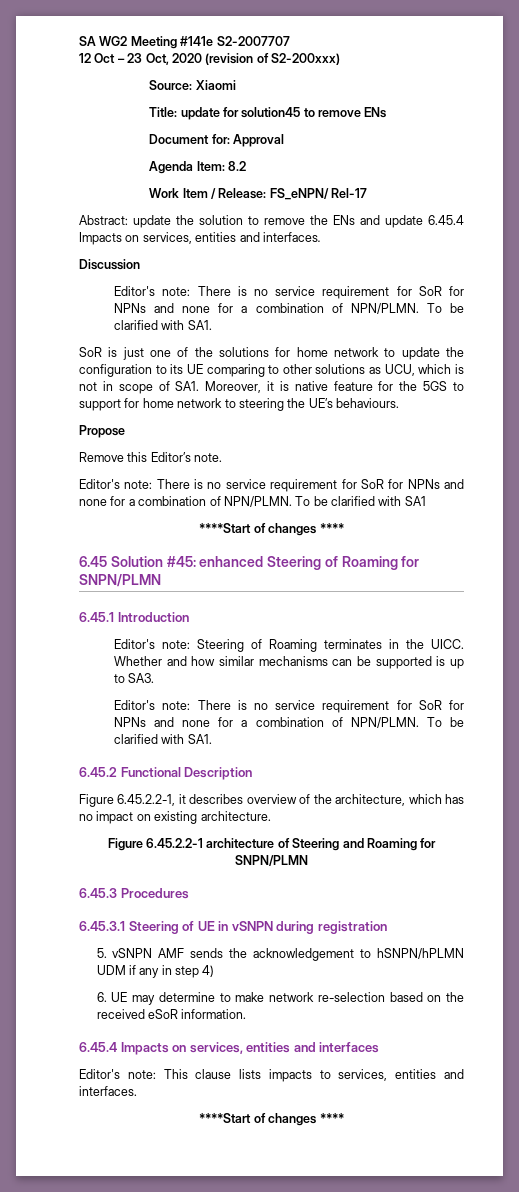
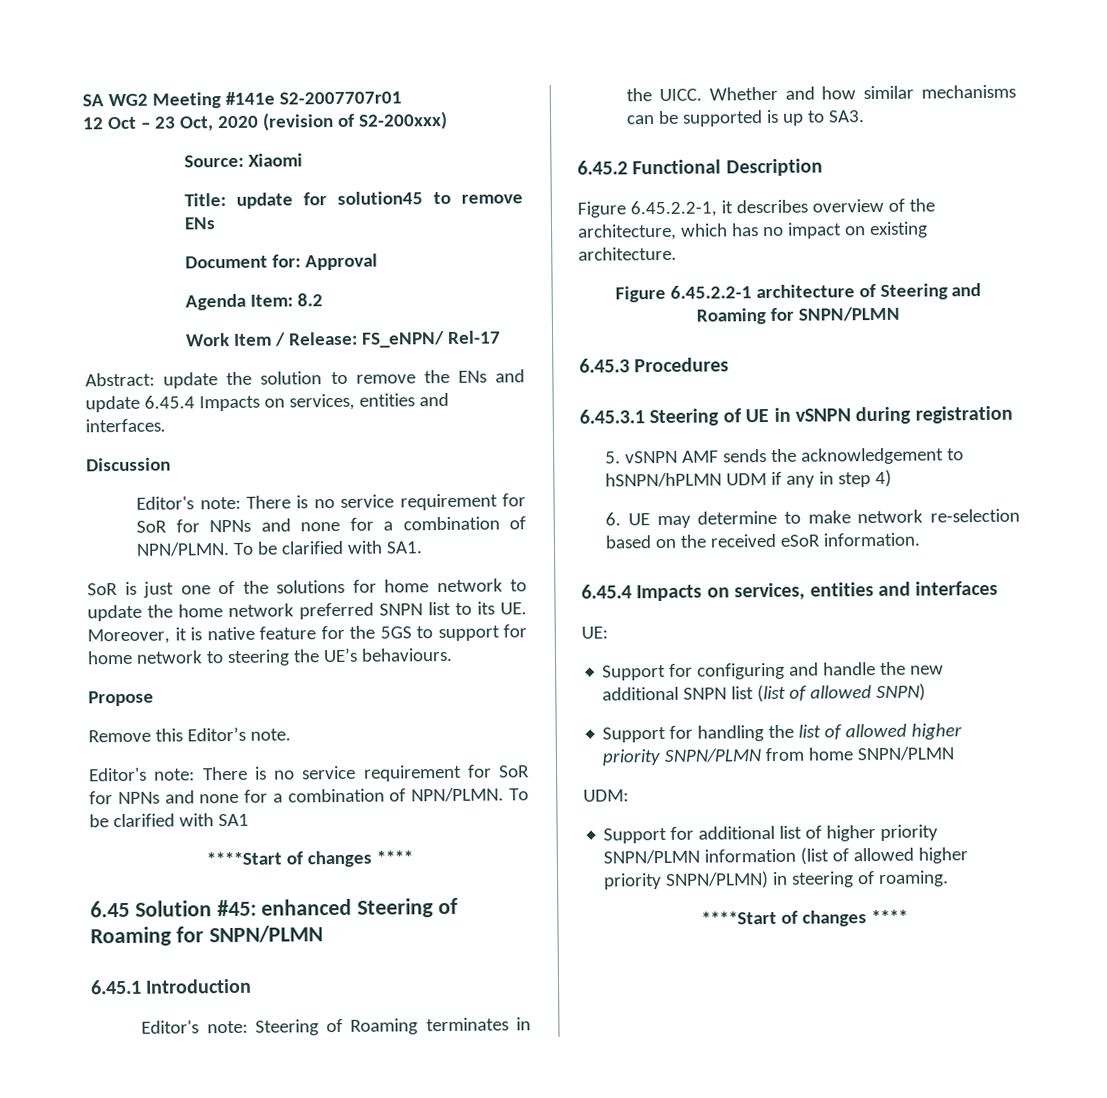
- SA WG2 Meeting #141e S2-2007707
+ SA WG2 Meeting #141e S2-2007707r01
- SoR is just one of the solutions for home network to update the configuration to its UE comparing to other solutions as UCU, which is not in scope of SA1. Moreover, it is native feature for the 5GS to support for home network to steering the UE’s behaviours.
+ SoR is just one of the solutions for home network to update the home network preferred SNPN list to its UE. Moreover, it is native feature for the 5GS to support for home network to steering the UE’s behaviours.
  Whether and how similar mechanisms can be supported is up to SA3.
- Editor's note: There is no service requirement for SoR for NPNs and none for a combination of NPN/PLMN. To be clarified with SA1.
- Editor's note: This clause lists impacts to services, entities and interfaces.
+ UE:
+ Support for configuring and handle the new additional SNPN list (list of allowed SNPN)
+ Support for handling the list of allowed higher priority SNPN/PLMN from home SNPN/PLMN
+ UDM:
+ Support for additional list of higher priority SNPN/PLMN information (list of allowed higher priority SNPN/PLMN) in steering of roaming.

